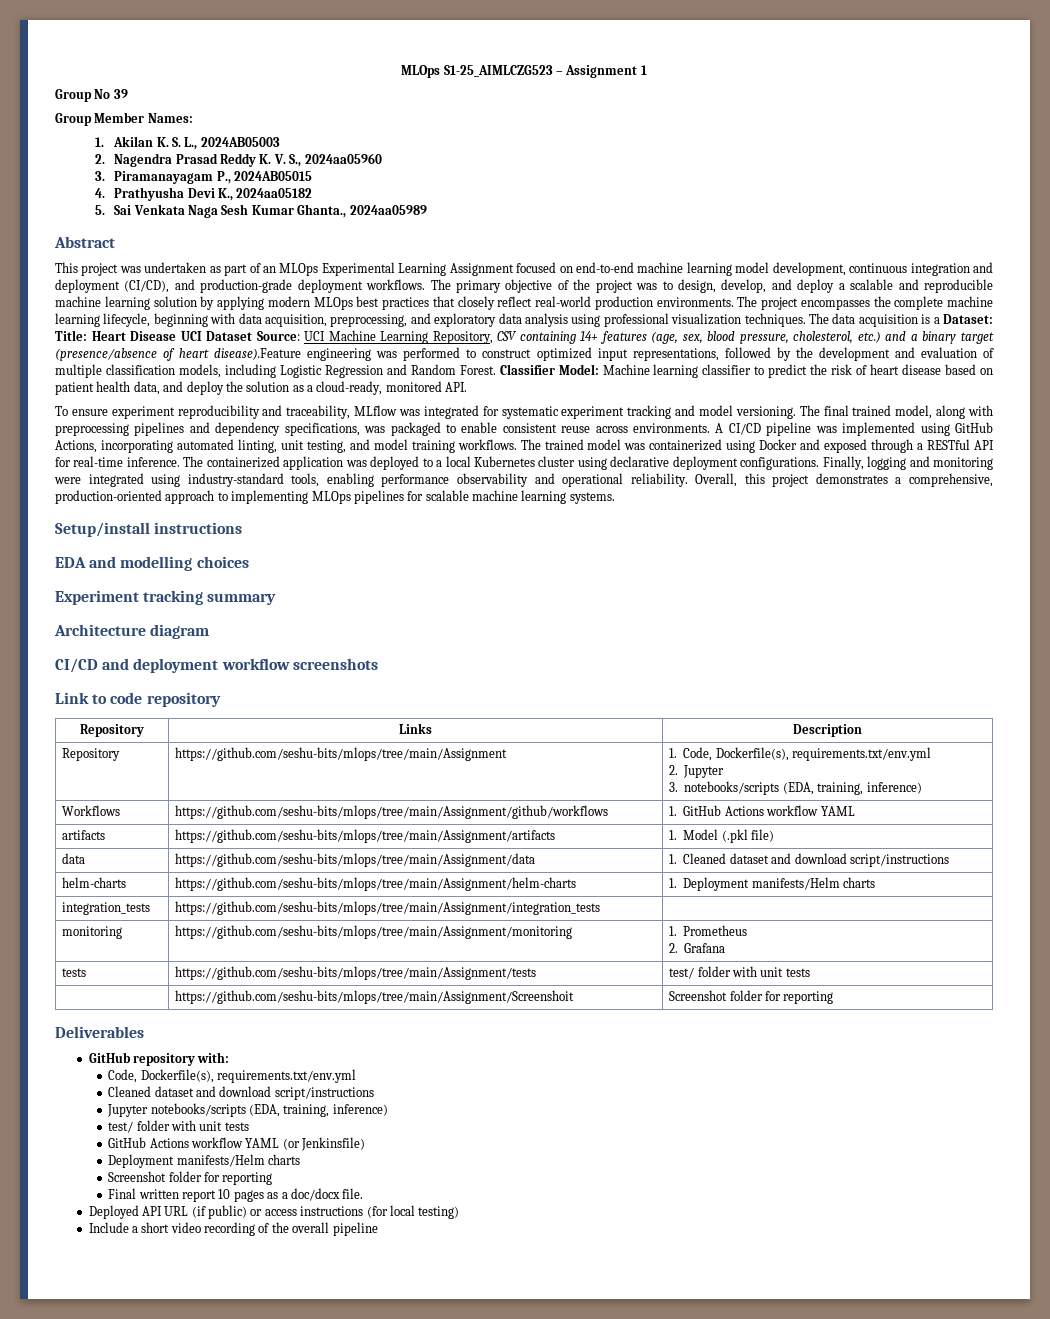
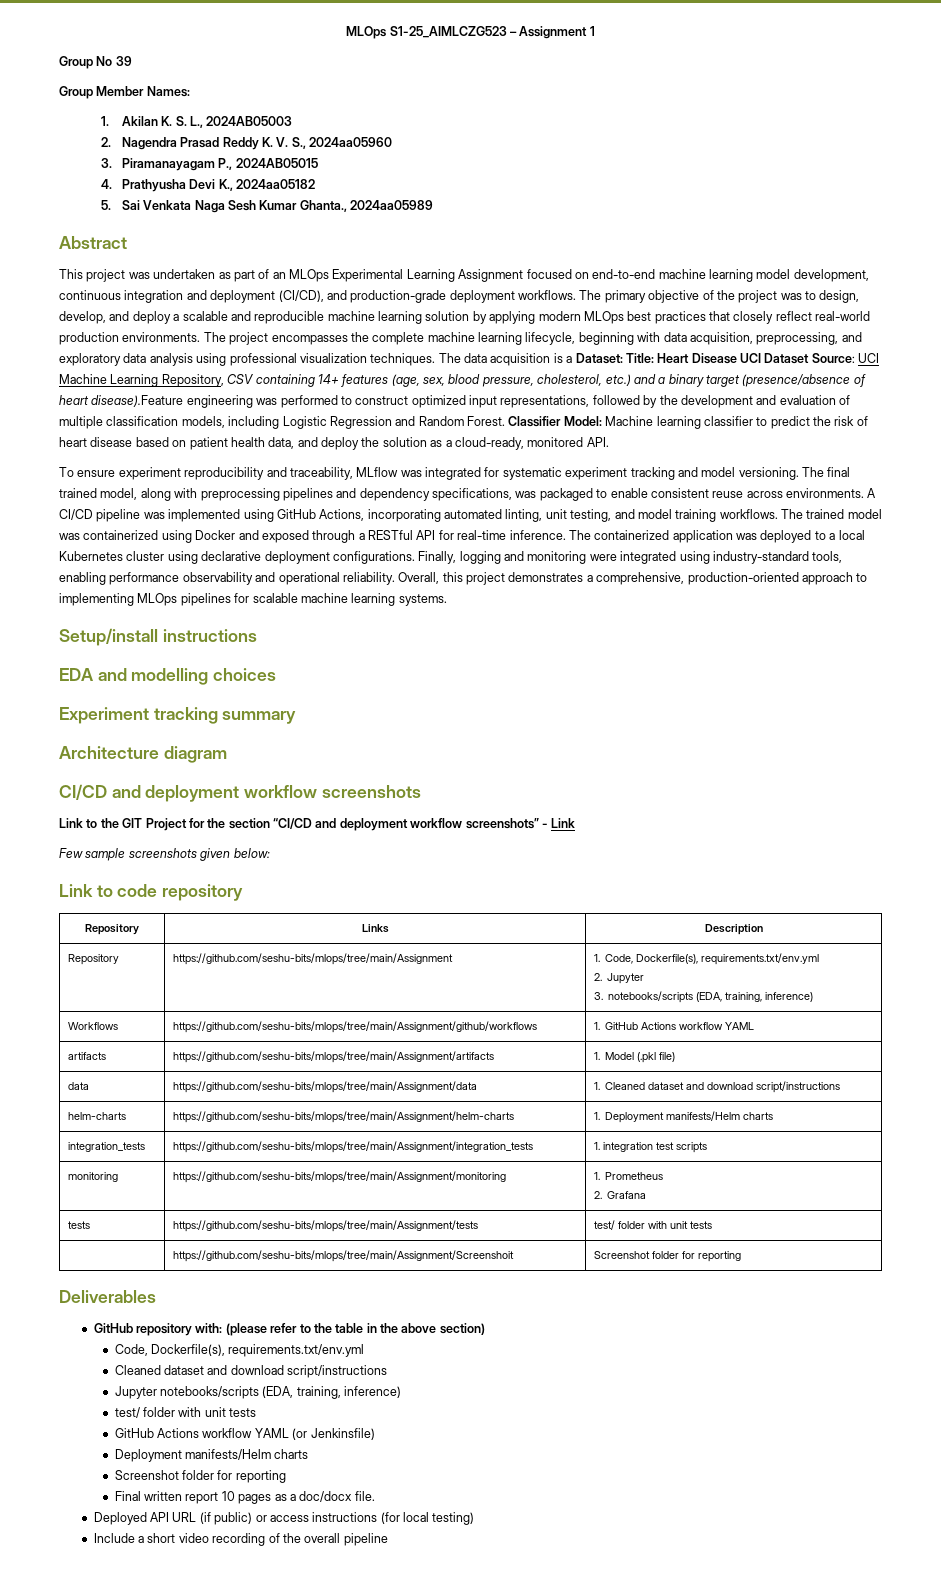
+ Link to the GIT Project for the section “CI/CD and deployment workflow screenshots” - Link
+ Few sample screenshots given below:
- integration_tests | https://github.com/seshu-bits/mlops/tree/main/Assignment/integration_tests |
+ integration_tests | https://github.com/seshu-bits/mlops/tree/main/Assignment/integration_tests | 1. integration test scripts
- GitHub repository with:
+ GitHub repository with: (please refer to the table in the above section)

